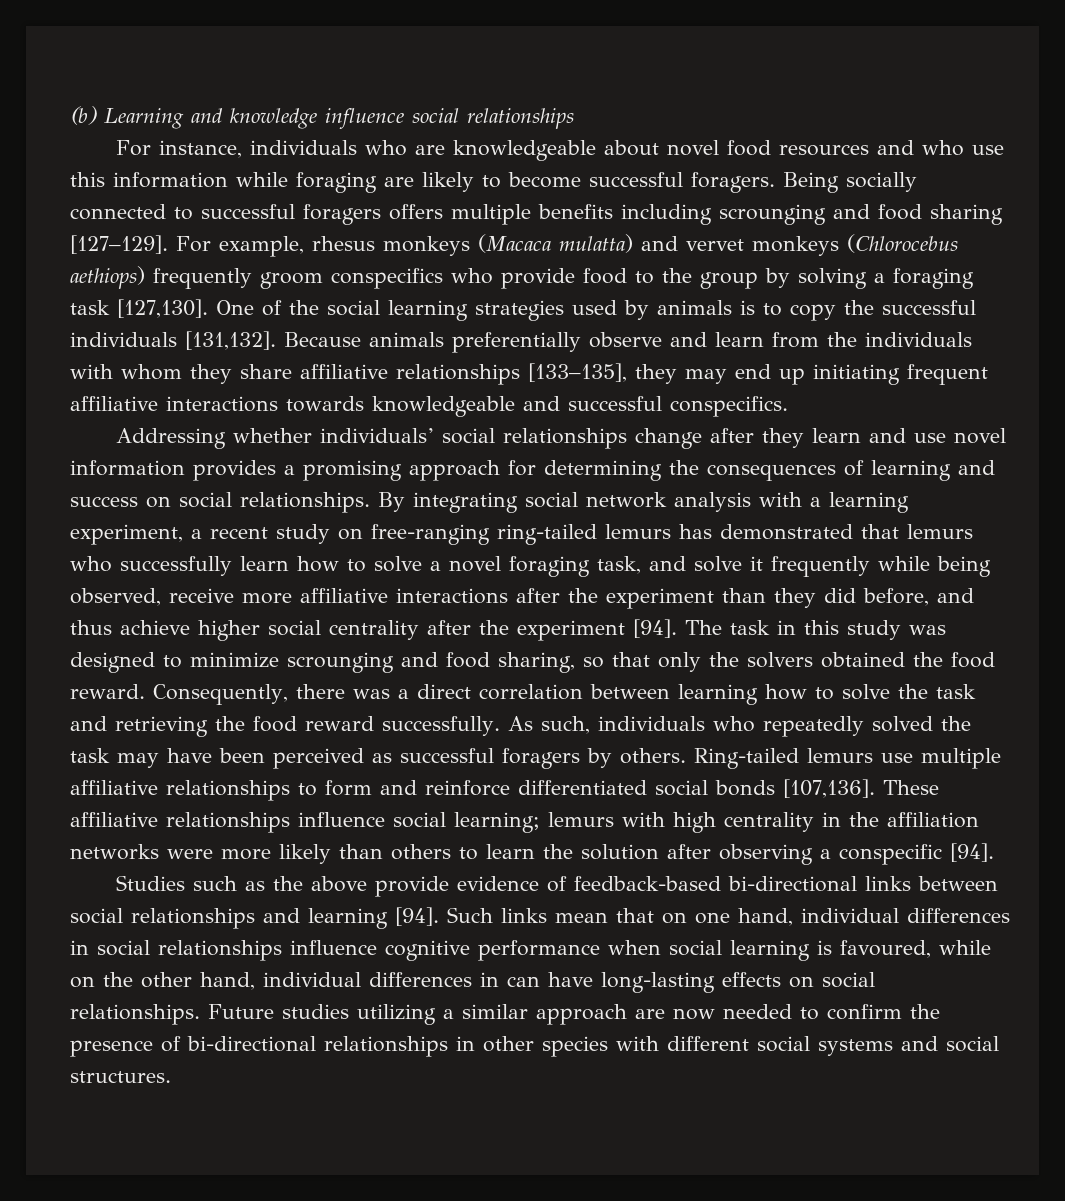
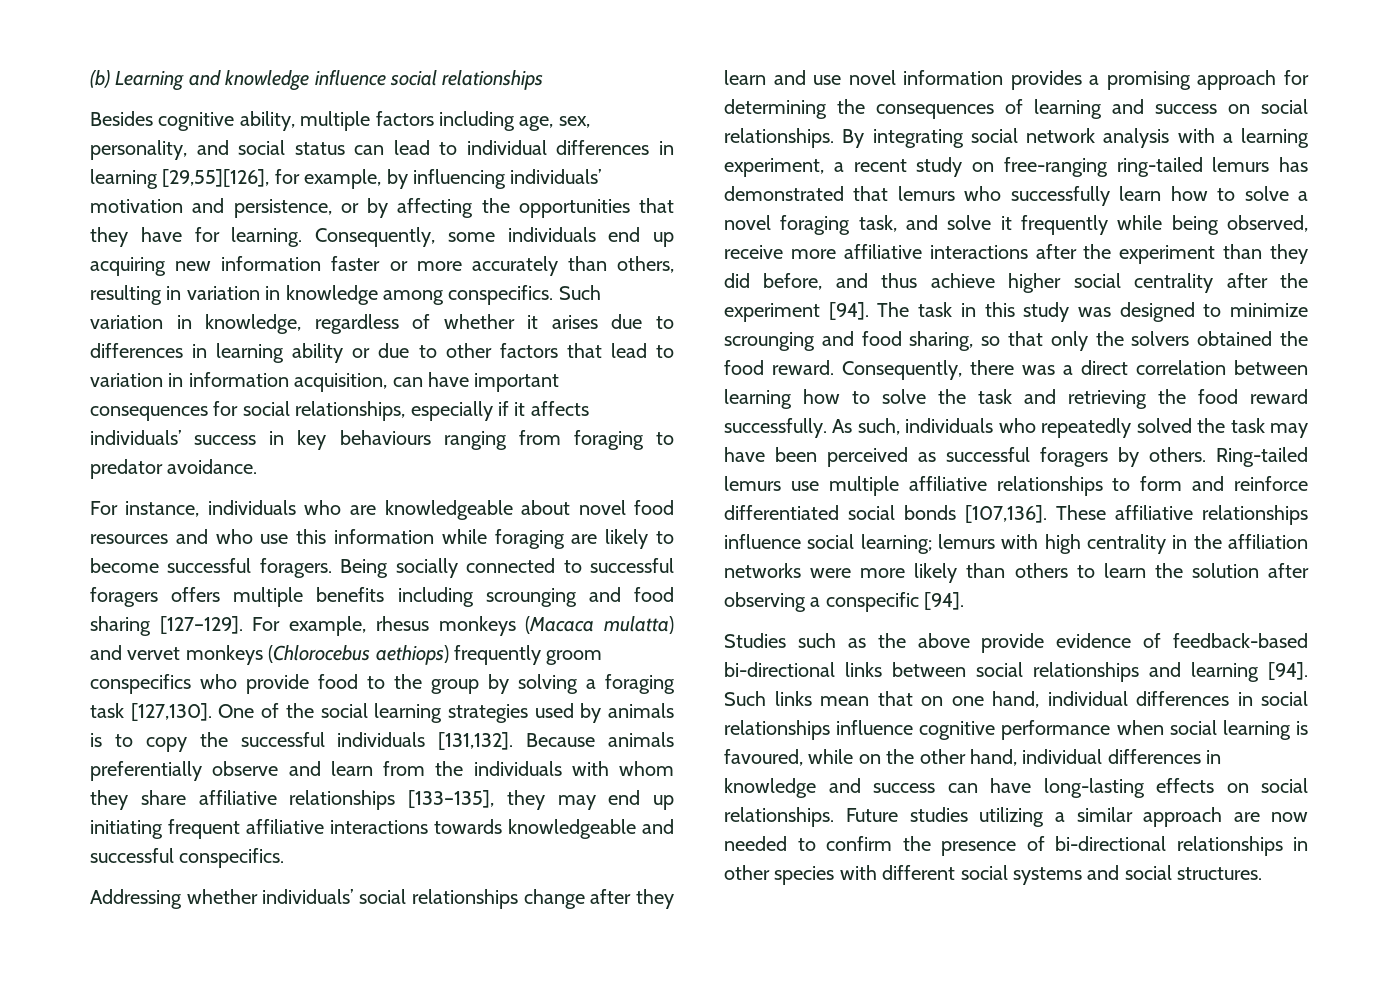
+ Besides cognitive ability, multiple factors including age, sex, personality, and social status can lead to individual differences in learning [29,55][126], for example, by influencing individuals’ motivation and persistence, or by affecting the opportunities that they have for learning. Consequently, some individuals end up acquiring new information faster or more accurately than others, resulting in variation in knowledge among conspecifics. Such variation in knowledge, regardless of whether it arises due to differences in learning ability or due to other factors that lead to variation in information acquisition, can have important consequences for social relationships, especially if it affects individuals’ success in key behaviours ranging from foraging to predator avoidance.
- Such links mean that on one hand, individual differences in social relationships influence cognitive performance when social learning is favoured, while on the other hand, individual differences in can have long-lasting effects on social relationships.
+ Such links mean that on one hand, individual differences in social relationships influence cognitive performance when social learning is favoured, while on the other hand, individual differences in knowledge and success can have long-lasting effects on social relationships.

